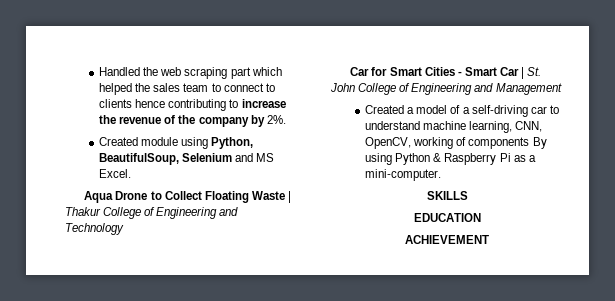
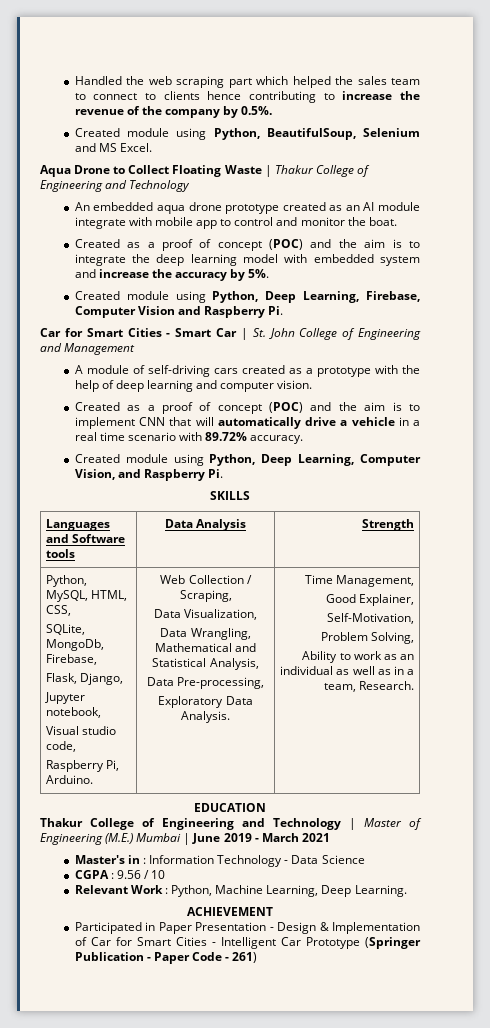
- Handled the web scraping part which helped the sales team to connect to clients hence contributing to increase the revenue of the company by 2%.
+ Handled the web scraping part which helped the sales team to connect to clients hence contributing to increase the revenue of the company by 0.5%.
+ An embedded aqua drone prototype created as an AI module integrate with mobile app to control and monitor the boat.
+ Created as a proof of concept (POC) and the aim is to integrate the deep learning model with embedded system and increase the accuracy by 5%.
+ Created module using Python, Deep Learning, Firebase, Computer Vision and Raspberry Pi.
- Created a model of a self-driving car to understand machine learning, CNN, OpenCV, working of components By using Python & Raspberry Pi as a mini-computer.
+ A module of self-driving cars created as a prototype with the help of deep learning and computer vision.
+ Created as a proof of concept (POC) and the aim is to implement CNN that will automatically drive a vehicle in a real time scenario with 89.72% accuracy.
+ Created module using Python, Deep Learning, Computer Vision, and Raspberry Pi.
  SKILLS
+ Languages and Software tools | Data Analysis | Strength
+ Python, MySQL, HTML, CSS,
+ SQLite, MongoDb, Firebase,
+ Flask, Django,
+ Jupyter notebook,
+ Visual studio code,
+ Raspberry Pi, Arduino. | Web Collection / Scraping,
+ Data Visualization,
+ Data Wrangling, Mathematical and Statistical Analysis,
+ Data Pre-processing,
+ Exploratory Data Analysis. | Time Management,
+ Good Explainer,
+ Self-Motivation,
+ Problem Solving,
+ Ability to work as an individual as well as in a team, Research.
  EDUCATION
+ Thakur College of Engineering and Technology | Master of Engineering (M.E.) Mumbai | June 2019 - March 2021
+ Master's in : Information Technology - Data Science
+ CGPA : 9.56 / 10
+ Relevant Work : Python, Machine Learning, Deep Learning.
  ACHIEVEMENT
+ Participated in Paper Presentation - Design & Implementation of Car for Smart Cities - Intelligent Car Prototype (Springer Publication - Paper Code - 261)

